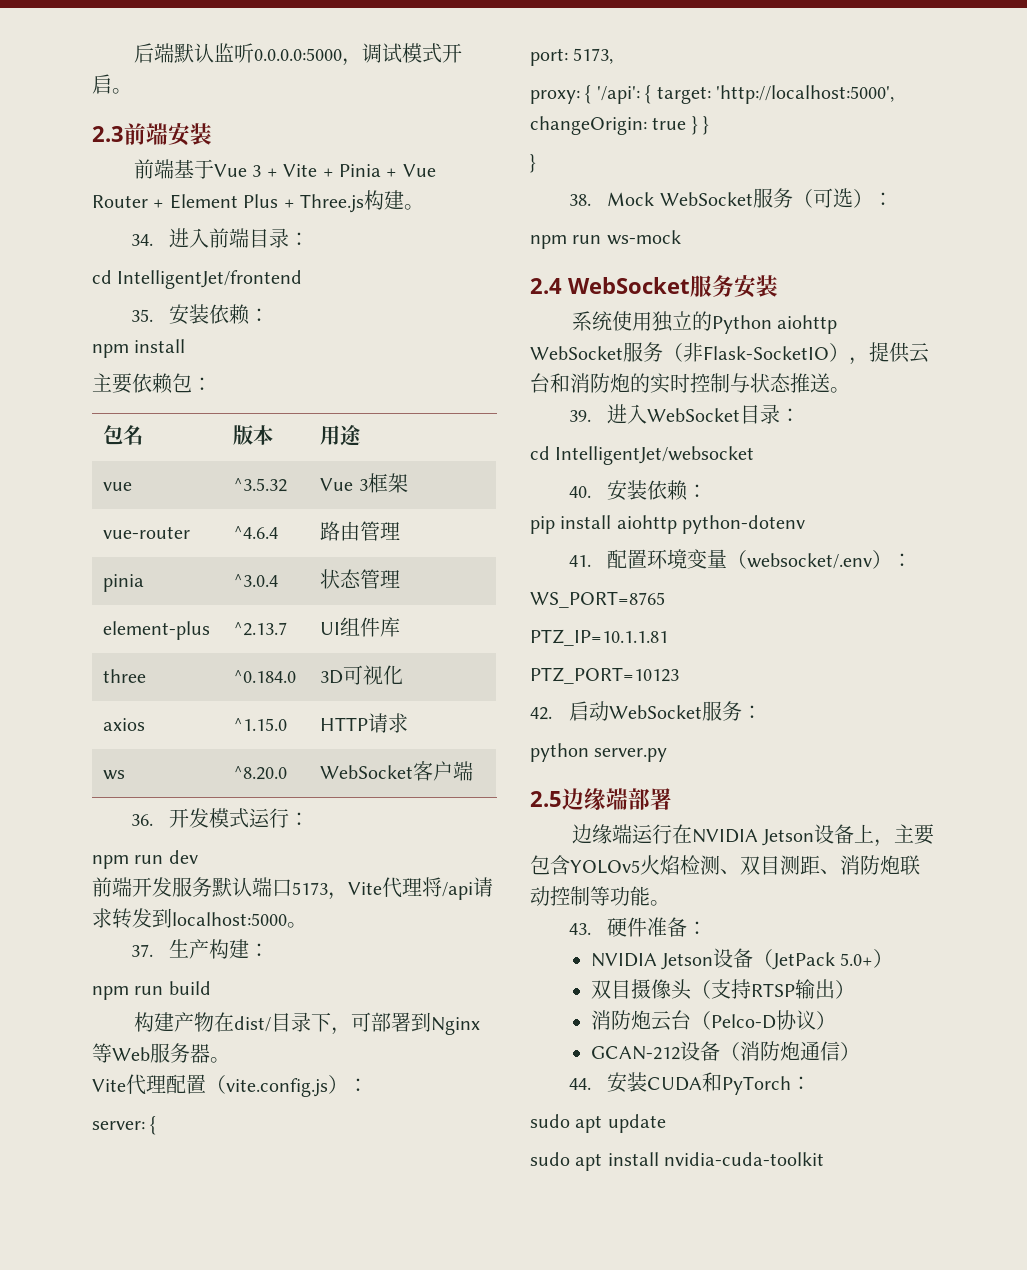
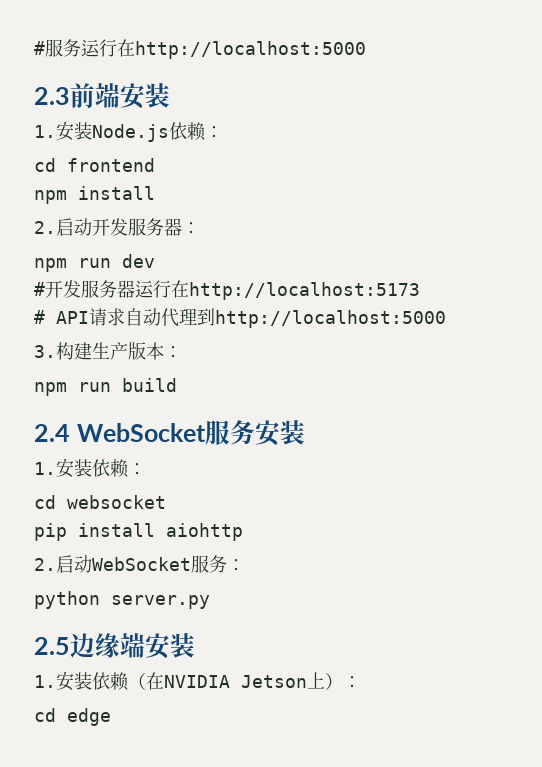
- 后端默认监听0.0.0.0:5000，调试模式开启。
+ #服务运行在http://localhost:5000
  2.3前端安装
- 前端基于Vue 3 + Vite + Pinia + Vue Router + Element Plus + Three.js构建。
- 34.进入前端目录：
- cd IntelligentJet/frontend
- 35.安装依赖：
+ 1.安装Node.js依赖：
+ cd frontend
- 主要依赖包：
- 包名 | 版本 | 用途
- vue | ^3.5.32 | Vue 3框架
- vue-router | ^4.6.4 | 路由管理
- pinia | ^3.0.4 | 状态管理
- element-plus | ^2.13.7 | UI组件库
- three | ^0.184.0 | 3D可视化
- axios | ^1.15.0 | HTTP请求
- ws | ^8.20.0 | WebSocket客户端
- 36.开发模式运行：
+ 2.启动开发服务器：
- 前端开发服务默认端口5173，Vite代理将/api请求转发到localhost:5000。
- 37.生产构建：
+ #开发服务器运行在http://localhost:5173
+ # API请求自动代理到http://localhost:5000
+ 3.构建生产版本：
  npm run build
- 构建产物在dist/目录下，可部署到Nginx等Web服务器。
- Vite代理配置（vite.config.js）：
- server: {
- port: 5173,
- proxy: { '/api': { target: 'http://localhost:5000', changeOrigin: true } }
- }
- 38. Mock WebSocket服务（可选）：
- npm run ws-mock
  2.4 WebSocket服务安装
- 系统使用独立的Python aiohttp WebSocket服务（非Flask-SocketIO），提供云台和消防炮的实时控制与状态推送。
- 39.进入WebSocket目录：
- cd IntelligentJet/websocket
- 40.安装依赖：
+ 1.安装依赖：
+ cd websocket
- pip install aiohttp python-dotenv
- 41.配置环境变量（websocket/.env）：
- WS_PORT=8765
- PTZ_IP=10.1.1.81
- PTZ_PORT=10123
- 42.启动WebSocket服务：
+ pip install aiohttp
+ 2.启动WebSocket服务：
- 2.5边缘端部署
- 边缘端运行在NVIDIA Jetson设备上，主要包含YOLOv5火焰检测、双目测距、消防炮联动控制等功能。
- 43.硬件准备：
- NVIDIA Jetson设备（JetPack 5.0+）
- 双目摄像头（支持RTSP输出）
- 消防炮云台（Pelco-D协议）
- GCAN-212设备（消防炮通信）
- 44.安装CUDA和PyTorch：
- sudo apt update
- sudo apt install nvidia-cuda-toolkit
+ 2.5边缘端安装
+ 1.安装依赖（在NVIDIA Jetson上）：
+ cd edge

